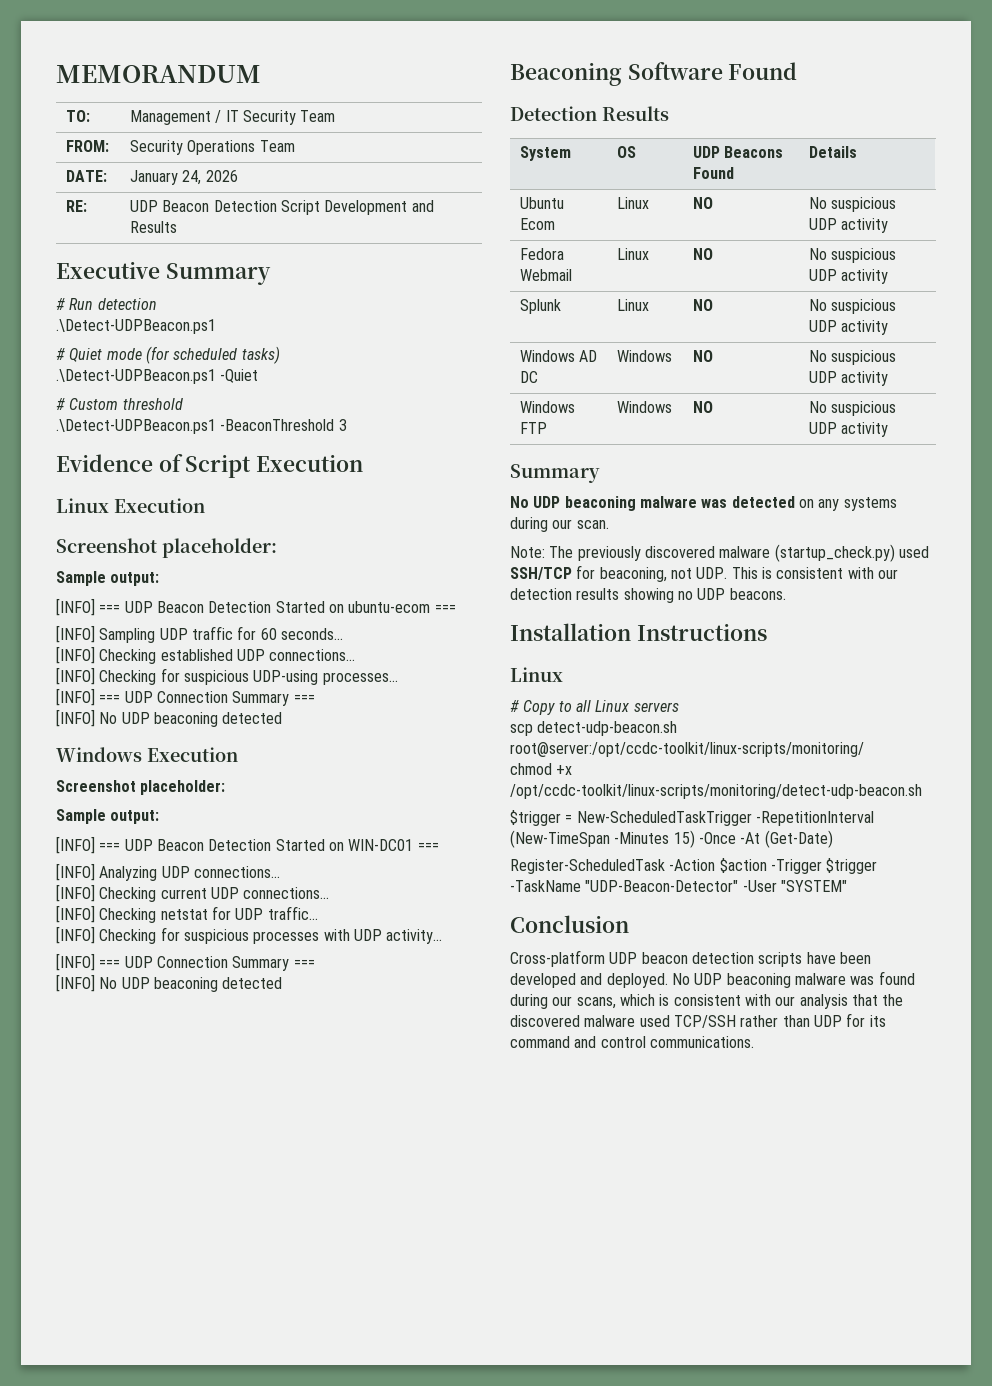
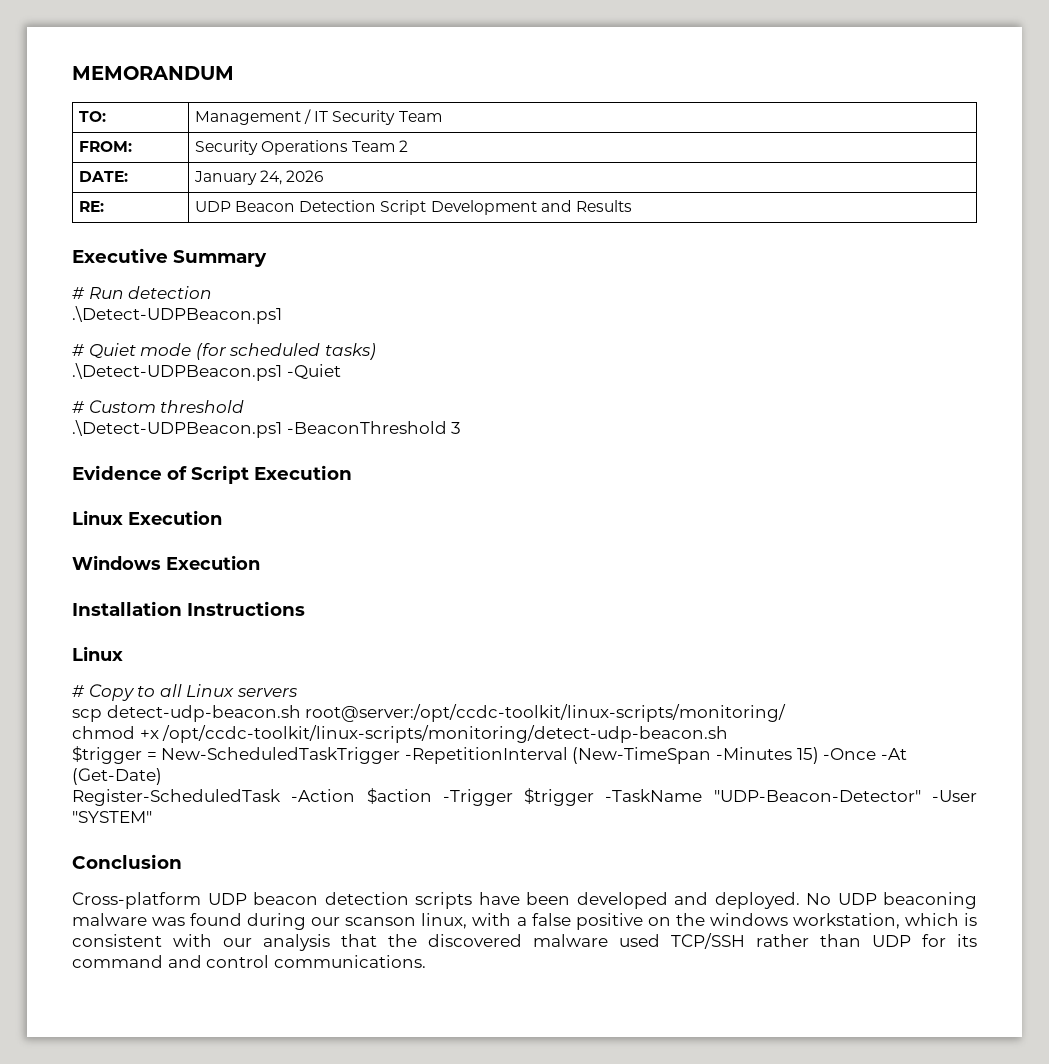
- FROM: | Security Operations Team
+ FROM: | Security Operations Team 2
  Linux Execution
- Screenshot placeholder:
- Sample output:
- [INFO] === UDP Beacon Detection Started on ubuntu-ecom ===
- [INFO] Sampling UDP traffic for 60 seconds...
- [INFO] Checking established UDP connections...
- [INFO] Checking for suspicious UDP-using processes...
- [INFO] === UDP Connection Summary ===
- [INFO] No UDP beaconing detected
  Windows Execution
- Screenshot placeholder:
- Sample output:
- [INFO] === UDP Beacon Detection Started on WIN-DC01 ===
- [INFO] Analyzing UDP connections...
- [INFO] Checking current UDP connections...
- [INFO] Checking netstat for UDP traffic...
- [INFO] Checking for suspicious processes with UDP activity...
- [INFO] === UDP Connection Summary ===
- [INFO] No UDP beaconing detected
- Beaconing Software Found
- Detection Results
- System | OS | UDP Beacons Found | Details
- Ubuntu Ecom | Linux | NO | No suspicious UDP activity
- Fedora Webmail | Linux | NO | No suspicious UDP activity
- Splunk | Linux | NO | No suspicious UDP activity
- Windows AD DC | Windows | NO | No suspicious UDP activity
- Windows FTP | Windows | NO | No suspicious UDP activity
- Summary
- No UDP beaconing malware was detected on any systems during our scan.
- Note: The previously discovered malware (startup_check.py) used SSH/TCP for beaconing, not UDP. This is consistent with our detection results showing no UDP beacons.
- No UDP beaconing malware was found during our scans, which is consistent with our analysis that the discovered malware used TCP/SSH rather than UDP for its command and control communications.
+ No UDP beaconing malware was found during our scanson linux, with a false positive on the windows workstation, which is consistent with our analysis that the discovered malware used TCP/SSH rather than UDP for its command and control communications.

